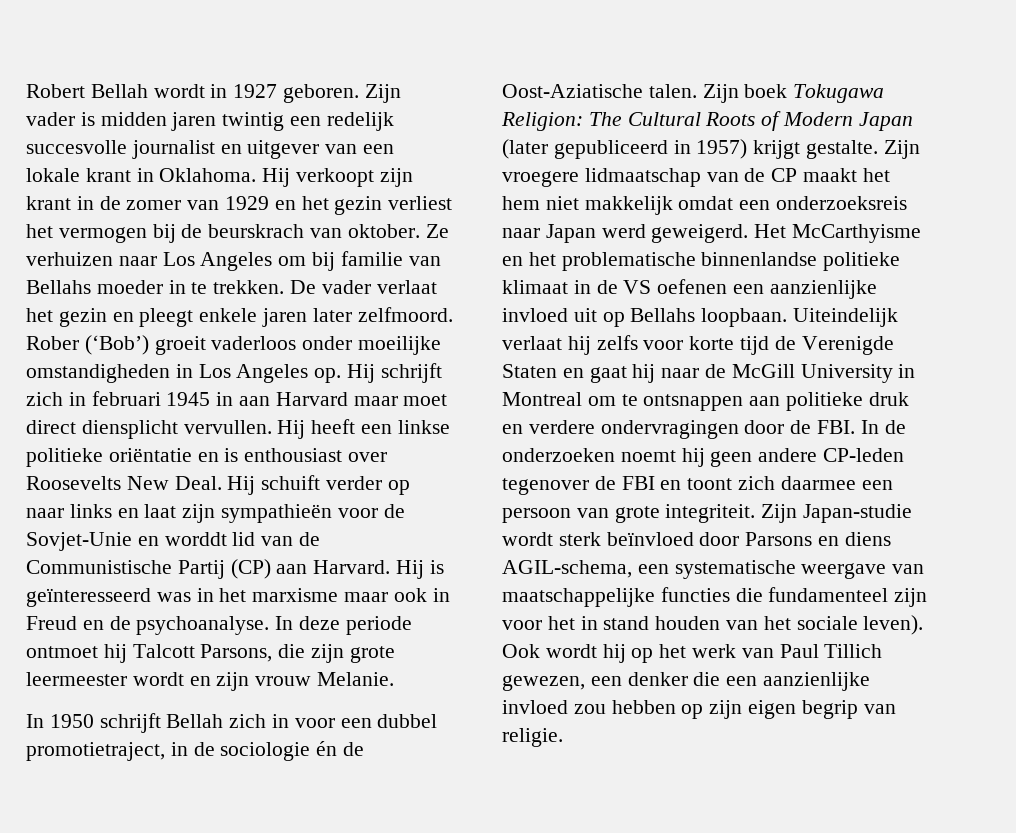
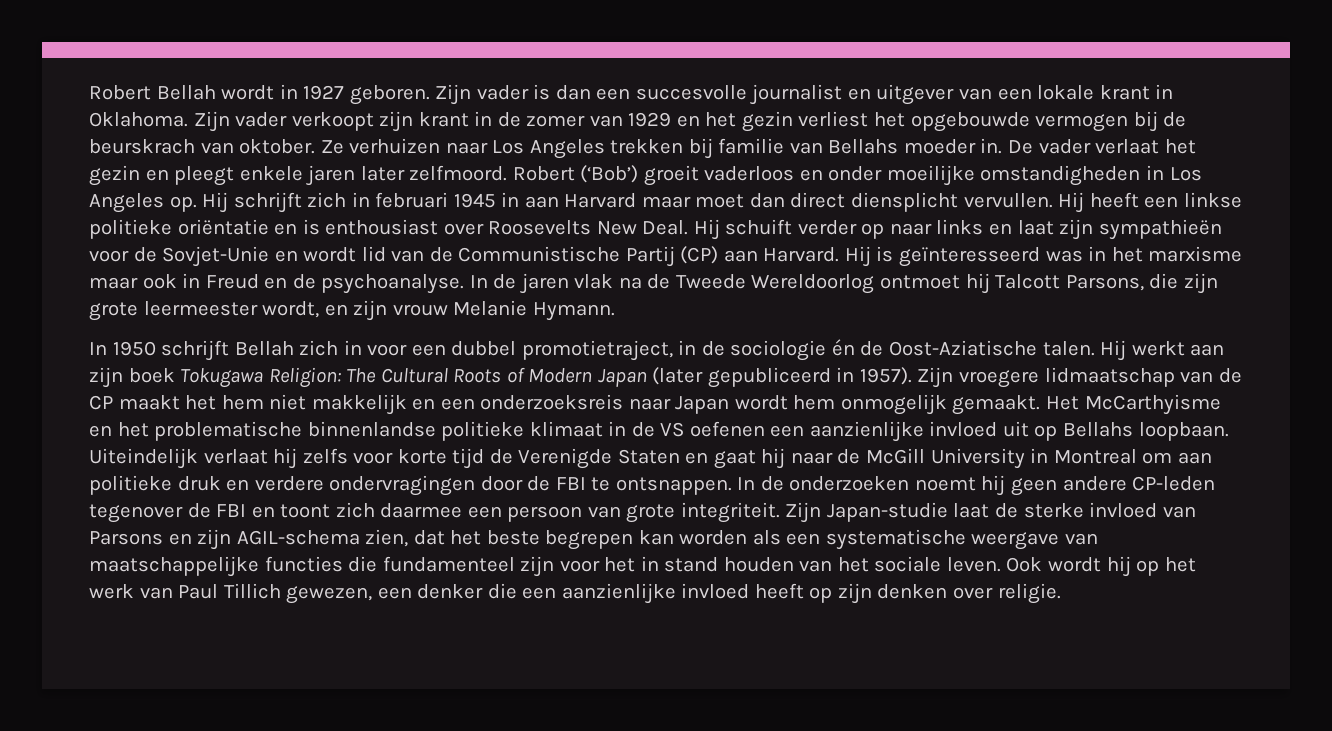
- Zijn vader is midden jaren twintig een redelijk succesvolle journalist en uitgever van een lokale krant in Oklahoma.
+ Zijn vader is dan een succesvolle journalist en uitgever van een lokale krant in Oklahoma.
- Hij verkoopt zijn krant in de zomer van 1929 en het gezin verliest het vermogen bij de beurskrach van oktober.
+ Zijn vader verkoopt zijn krant in de zomer van 1929 en het gezin verliest het opgebouwde vermogen bij de beurskrach van oktober.
- Ze verhuizen naar Los Angeles om bij familie van Bellahs moeder in te trekken.
+ Ze verhuizen naar Los Angeles trekken bij familie van Bellahs moeder in.
- Rober (‘Bob’) groeit vaderloos onder moeilijke omstandigheden in Los Angeles op. Hij schrijft zich in februari 1945 in aan Harvard maar moet direct diensplicht vervullen.
+ Robert (‘Bob’) groeit vaderloos en onder moeilijke omstandigheden in Los Angeles op. Hij schrijft zich in februari 1945 in aan Harvard maar moet dan direct diensplicht vervullen.
- Hij schuift verder op naar links en laat zijn sympathieën voor de Sovjet-Unie en worddt lid van de Communistische Partij (CP) aan Harvard.
+ Hij schuift verder op naar links en laat zijn sympathieën voor de Sovjet-Unie en wordt lid van de Communistische Partij (CP) aan Harvard.
- In deze periode ontmoet hij Talcott Parsons, die zijn grote leermeester wordt en zijn vrouw Melanie.
+ In de jaren vlak na de Tweede Wereldoorlog ontmoet hij Talcott Parsons, die zijn grote leermeester wordt, en zijn vrouw Melanie Hymann.
- Zijn boek Tokugawa Religion: The Cultural Roots of Modern Japan (later gepubliceerd in 1957) krijgt gestalte.
+ Hij werkt aan zijn boek Tokugawa Religion: The Cultural Roots of Modern Japan (later gepubliceerd in 1957).
- Zijn vroegere lidmaatschap van de CP maakt het hem niet makkelijk omdat een onderzoeksreis naar Japan werd geweigerd.
+ Zijn vroegere lidmaatschap van de CP maakt het hem niet makkelijk en een onderzoeksreis naar Japan wordt hem onmogelijk gemaakt.
- Uiteindelijk verlaat hij zelfs voor korte tijd de Verenigde Staten en gaat hij naar de McGill University in Montreal om te ontsnappen aan politieke druk en verdere ondervragingen door de FBI. In de onderzoeken noemt hij geen andere CP-leden tegenover de FBI en toont zich daarmee een persoon van grote integriteit.
+ Uiteindelijk verlaat hij zelfs voor korte tijd de Verenigde Staten en gaat hij naar de McGill University in Montreal om aan politieke druk en verdere ondervragingen door de FBI te ontsnappen. In de onderzoeken noemt hij geen andere CP-leden tegenover de FBI en toont zich daarmee een persoon van grote integriteit.
- Zijn Japan-studie wordt sterk beïnvloed door Parsons en diens AGIL-schema, een systematische weergave van maatschappelijke functies die fundamenteel zijn voor het in stand houden van het sociale leven).
+ Zijn Japan-studie laat de sterke invloed van Parsons en zijn AGIL-schema zien, dat het beste begrepen kan worden als een systematische weergave van maatschappelijke functies die fundamenteel zijn voor het in stand houden van het sociale leven.
- Ook wordt hij op het werk van Paul Tillich gewezen, een denker die een aanzienlijke invloed zou hebben op zijn eigen begrip van religie.
+ Ook wordt hij op het werk van Paul Tillich gewezen, een denker die een aanzienlijke invloed heeft op zijn denken over religie.

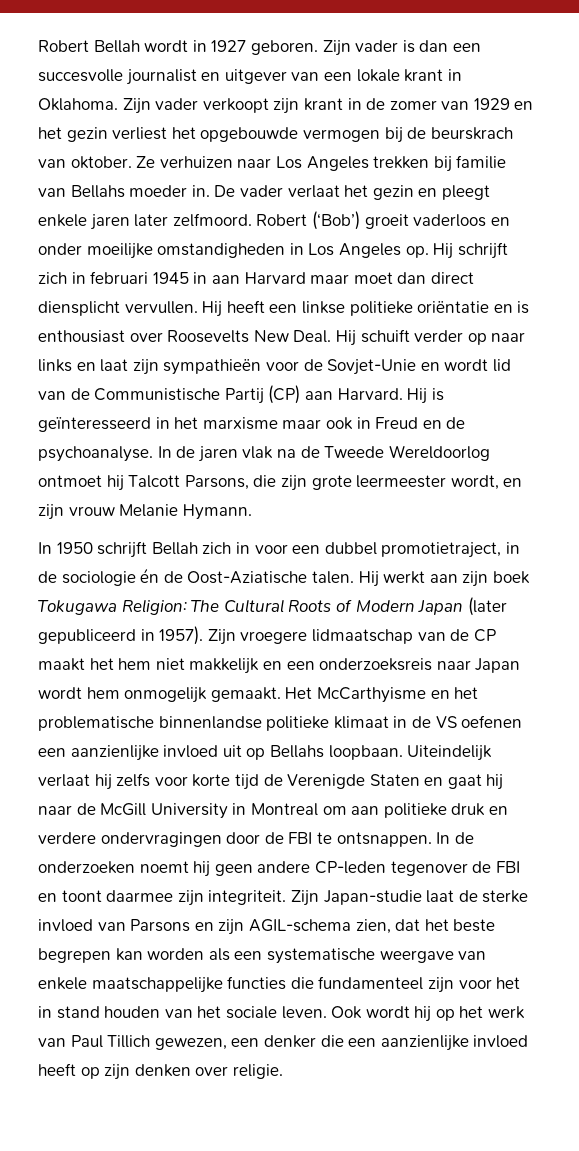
- Hij is geïnteresseerd was in het marxisme maar ook in Freud en de psychoanalyse.
+ Hij is geïnteresseerd in het marxisme maar ook in Freud en de psychoanalyse.
- In de onderzoeken noemt hij geen andere CP-leden tegenover de FBI en toont zich daarmee een persoon van grote integriteit.
+ In de onderzoeken noemt hij geen andere CP-leden tegenover de FBI en toont daarmee zijn integriteit.
- Zijn Japan-studie laat de sterke invloed van Parsons en zijn AGIL-schema zien, dat het beste begrepen kan worden als een systematische weergave van maatschappelijke functies die fundamenteel zijn voor het in stand houden van het sociale leven.
+ Zijn Japan-studie laat de sterke invloed van Parsons en zijn AGIL-schema zien, dat het beste begrepen kan worden als een systematische weergave van enkele maatschappelijke functies die fundamenteel zijn voor het in stand houden van het sociale leven.

